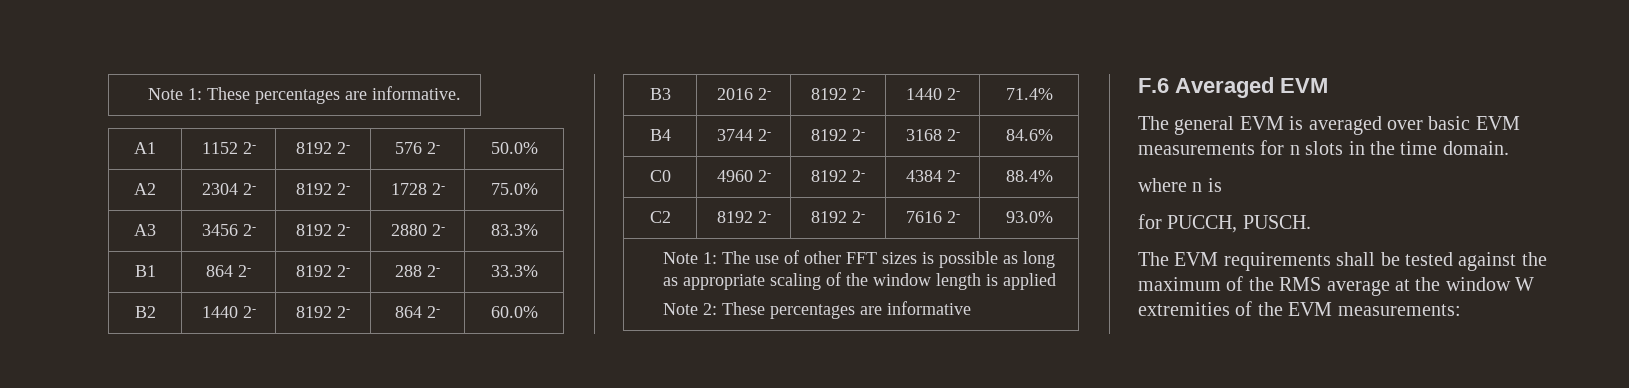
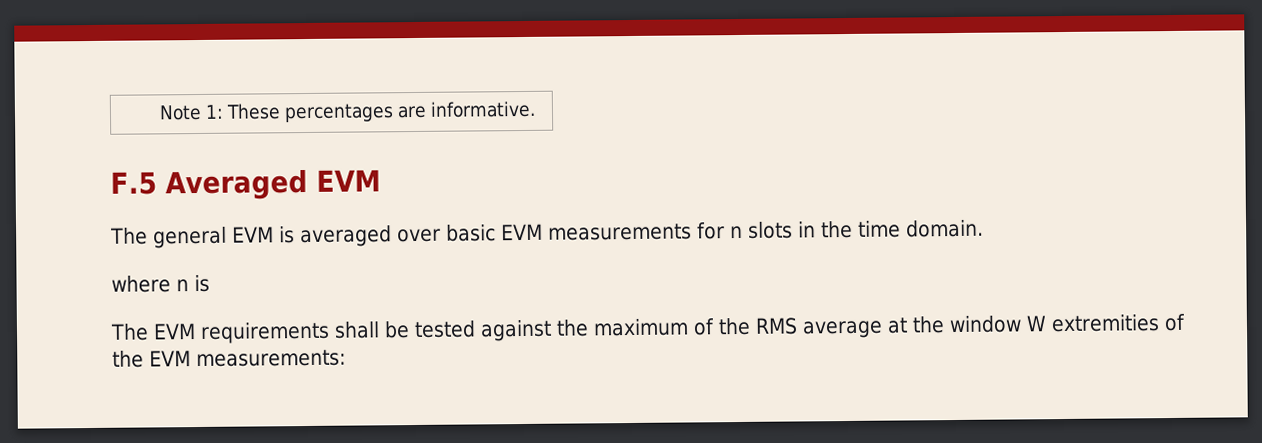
- A1 | 1152 2- | 8192 2- | 576 2- | 50.0%
- A2 | 2304 2- | 8192 2- | 1728 2- | 75.0%
- A3 | 3456 2- | 8192 2- | 2880 2- | 83.3%
- B1 | 864 2- | 8192 2- | 288 2- | 33.3%
- B2 | 1440 2- | 8192 2- | 864 2- | 60.0%
- B3 | 2016 2- | 8192 2- | 1440 2- | 71.4%
- B4 | 3744 2- | 8192 2- | 3168 2- | 84.6%
- C0 | 4960 2- | 8192 2- | 4384 2- | 88.4%
- C2 | 8192 2- | 8192 2- | 7616 2- | 93.0%
- Note 1: The use of other FFT sizes is possible as long as appropriate scaling of the window length is applied
- Note 2: These percentages are informative
- F.6 Averaged EVM
+ F.5 Averaged EVM
- for PUCCH, PUSCH.

